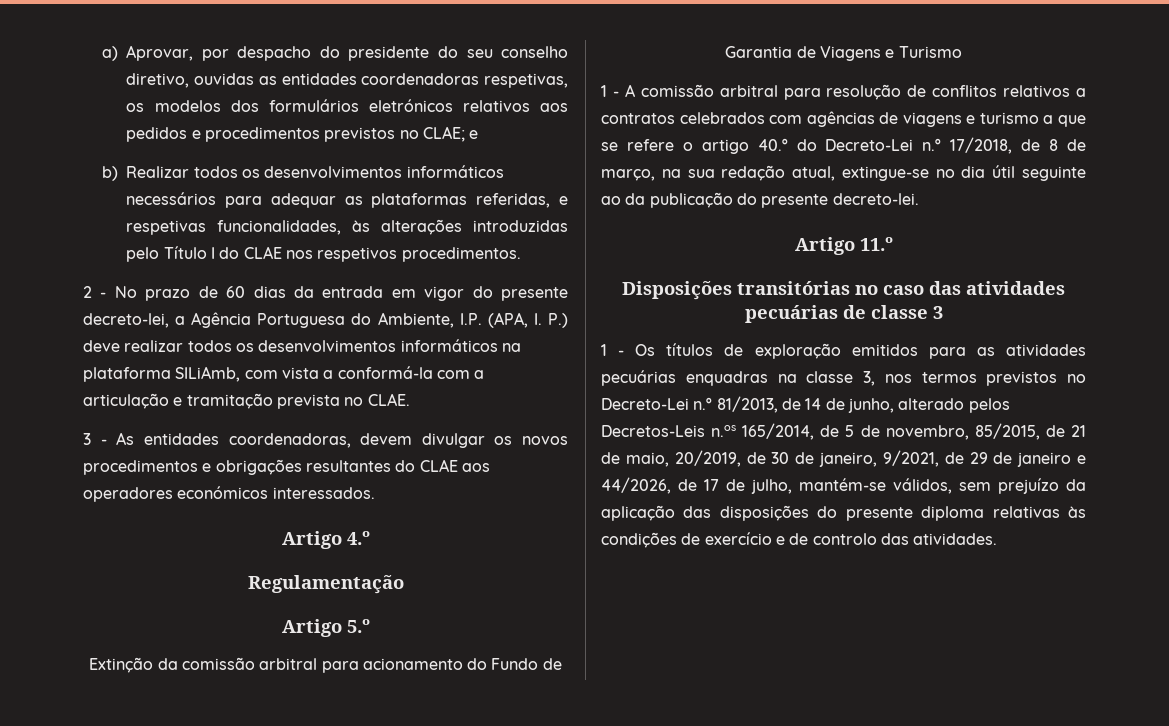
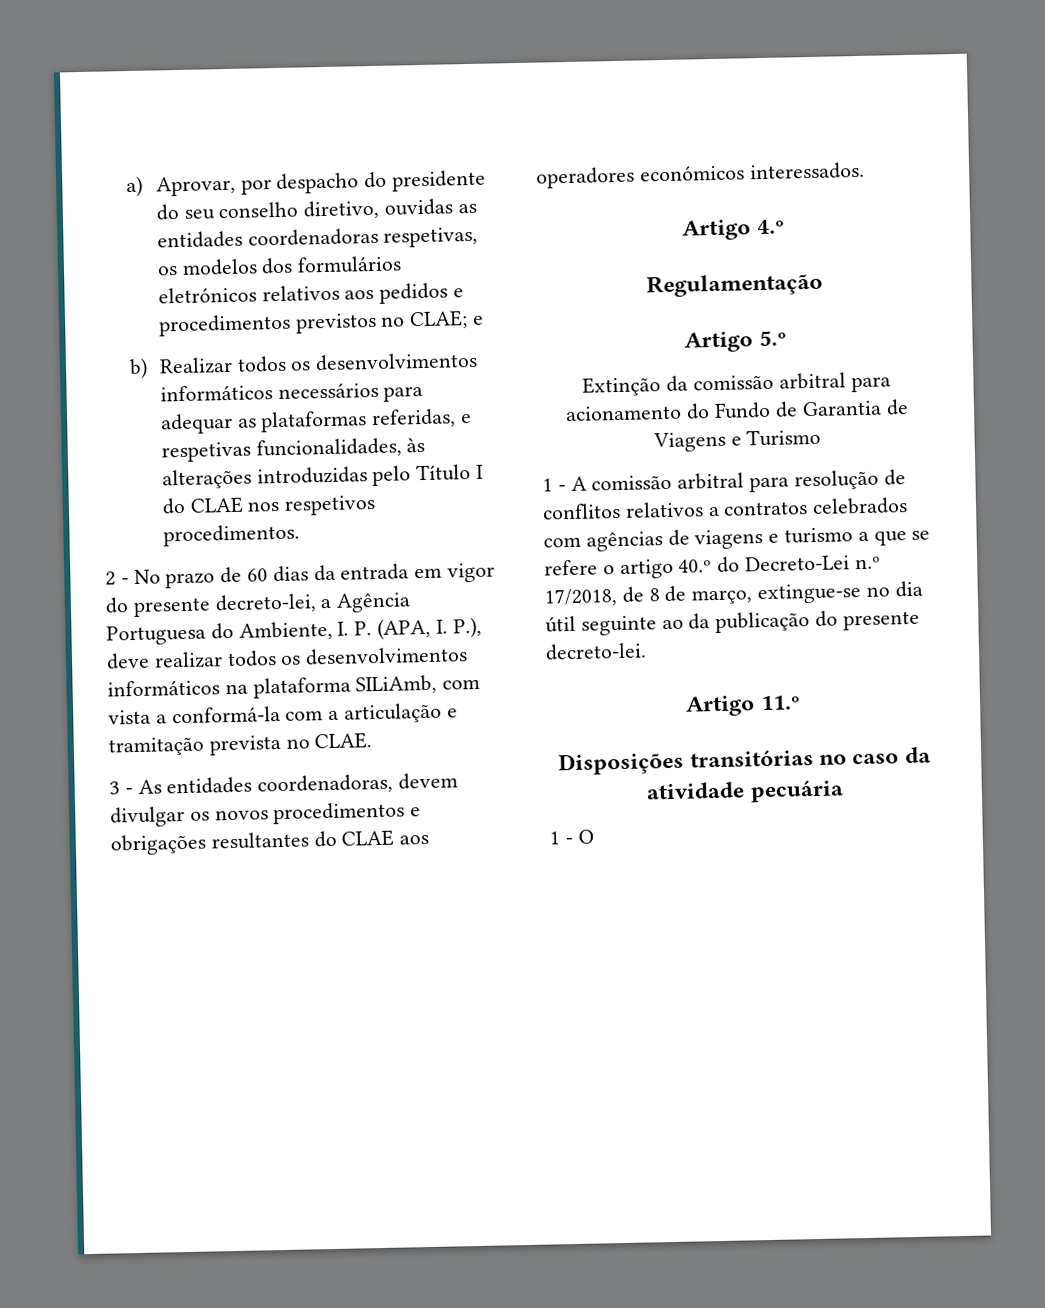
- 2 - No prazo de 60 dias da entrada em vigor do presente decreto-lei, a Agência Portuguesa do Ambiente, I.P. (APA, I. P.) deve realizar todos os desenvolvimentos informáticos na plataforma SILiAmb, com vista a conformá-la com a articulação e tramitação prevista no CLAE.
+ 2 - No prazo de 60 dias da entrada em vigor do presente decreto-lei, a Agência Portuguesa do Ambiente, I. P. (APA, I. P.), deve realizar todos os desenvolvimentos informáticos na plataforma SILiAmb, com vista a conformá-la com a articulação e tramitação prevista no CLAE.
- 1 - A comissão arbitral para resolução de conflitos relativos a contratos celebrados com agências de viagens e turismo a que se refere o artigo 40.º do Decreto-Lei n.º 17/2018, de 8 de março, na sua redação atual, extingue-se no dia útil seguinte ao da publicação do presente decreto-lei.
+ 1 - A comissão arbitral para resolução de conflitos relativos a contratos celebrados com agências de viagens e turismo a que se refere o artigo 40.º do Decreto-Lei n.º 17/2018, de 8 de março, extingue-se no dia útil seguinte ao da publicação do presente decreto-lei.
- Disposições transitórias no caso das atividades pecuárias de classe 3
- 1 - Os títulos de exploração emitidos para as atividades pecuárias enquadras na classe 3, nos termos previstos no Decreto-Lei n.º 81/2013, de 14 de junho, alterado pelos Decretos-Leis n.os 165/2014, de 5 de novembro, 85/2015, de 21 de maio, 20/2019, de 30 de janeiro, 9/2021, de 29 de janeiro e 44/2026, de 17 de julho, mantém-se válidos, sem prejuízo da aplicação das disposições do presente diploma relativas às condições de exercício e de controlo das atividades.
+ Disposições transitórias no caso da atividade pecuária
+ 1 - O

